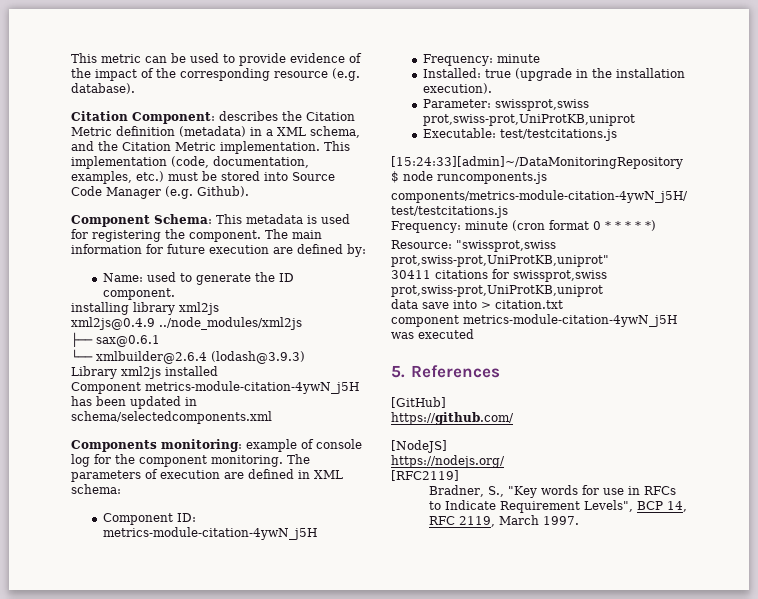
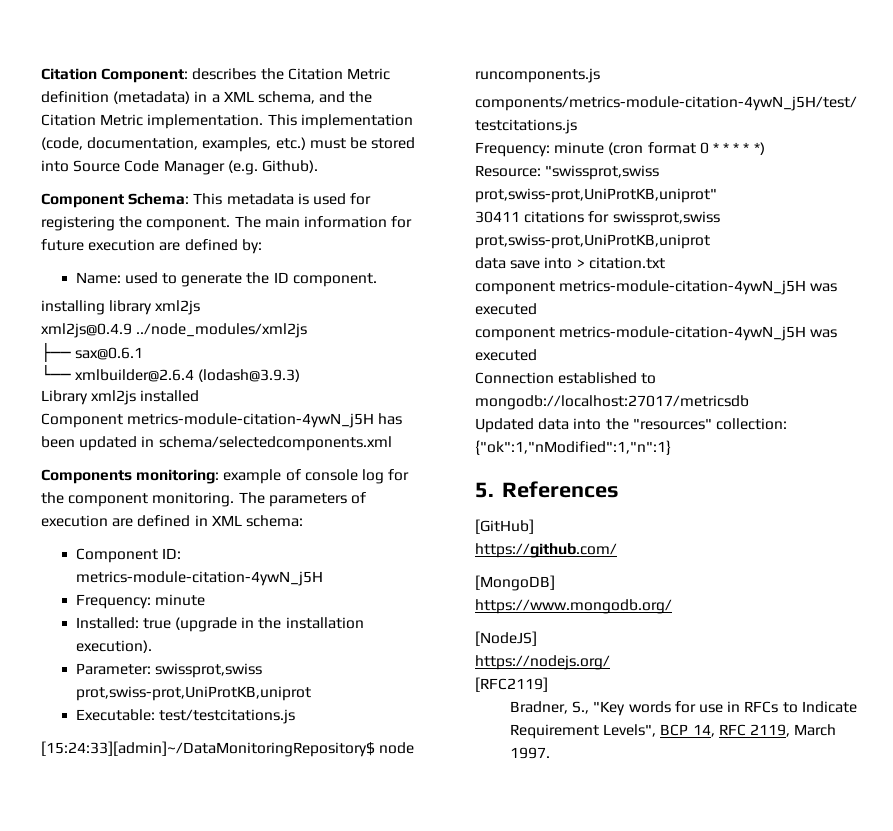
- This metric can be used to provide evidence of the impact of the corresponding resource (e.g. database).
  data save into > citation.txt
  component metrics-module-citation-4ywN_j5H was executed
+ component metrics-module-citation-4ywN_j5H was executed
+ Connection established to mongodb://localhost:27017/metricsdb
+ Updated data into the "resources" collection: {"ok":1,"nModified":1,"n":1}
+ [MongoDB]
+ https://www.mongodb.org/

